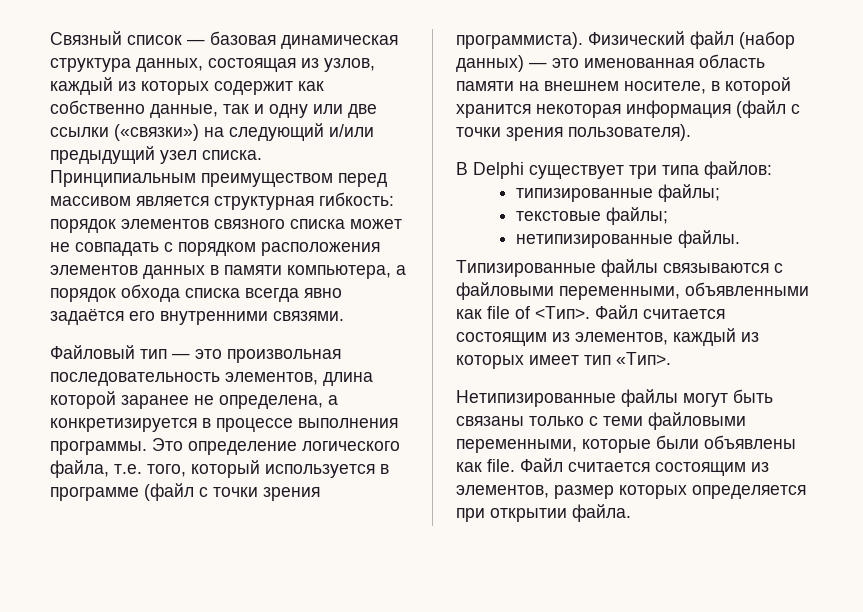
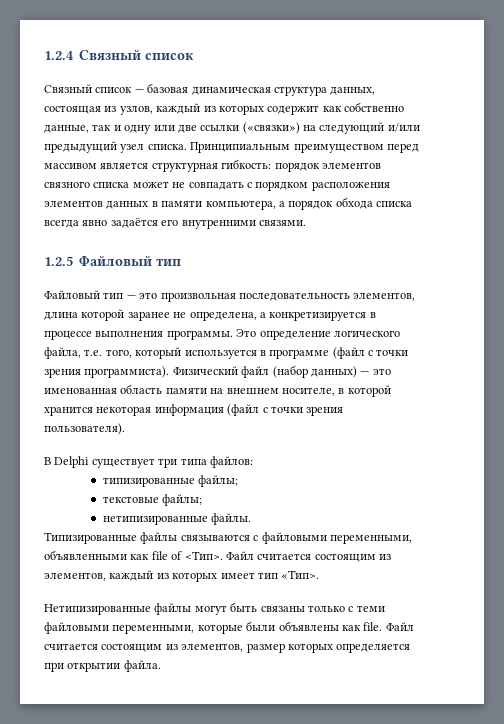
+ 1.2.4 Связный список
+ 1.2.5 Файловый тип

